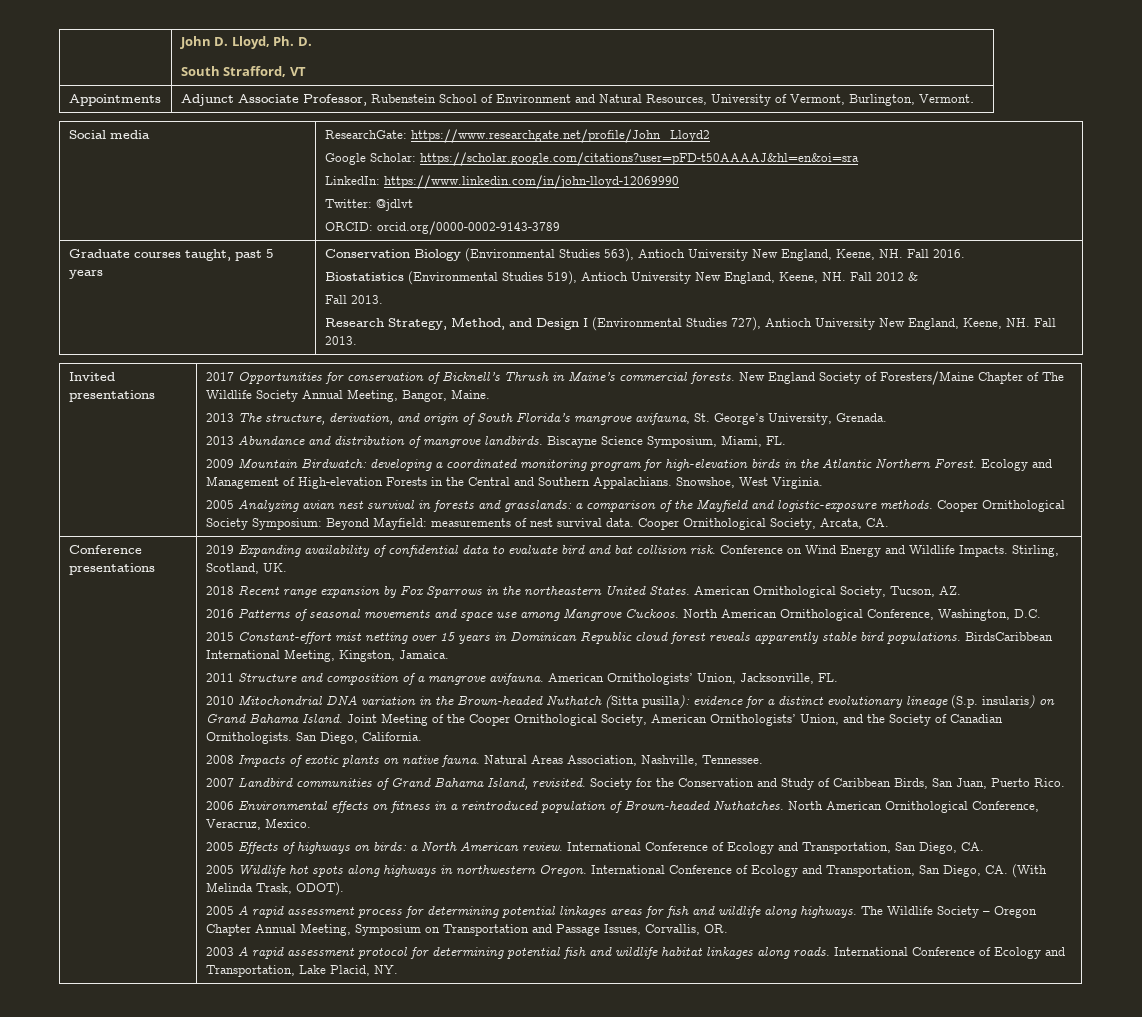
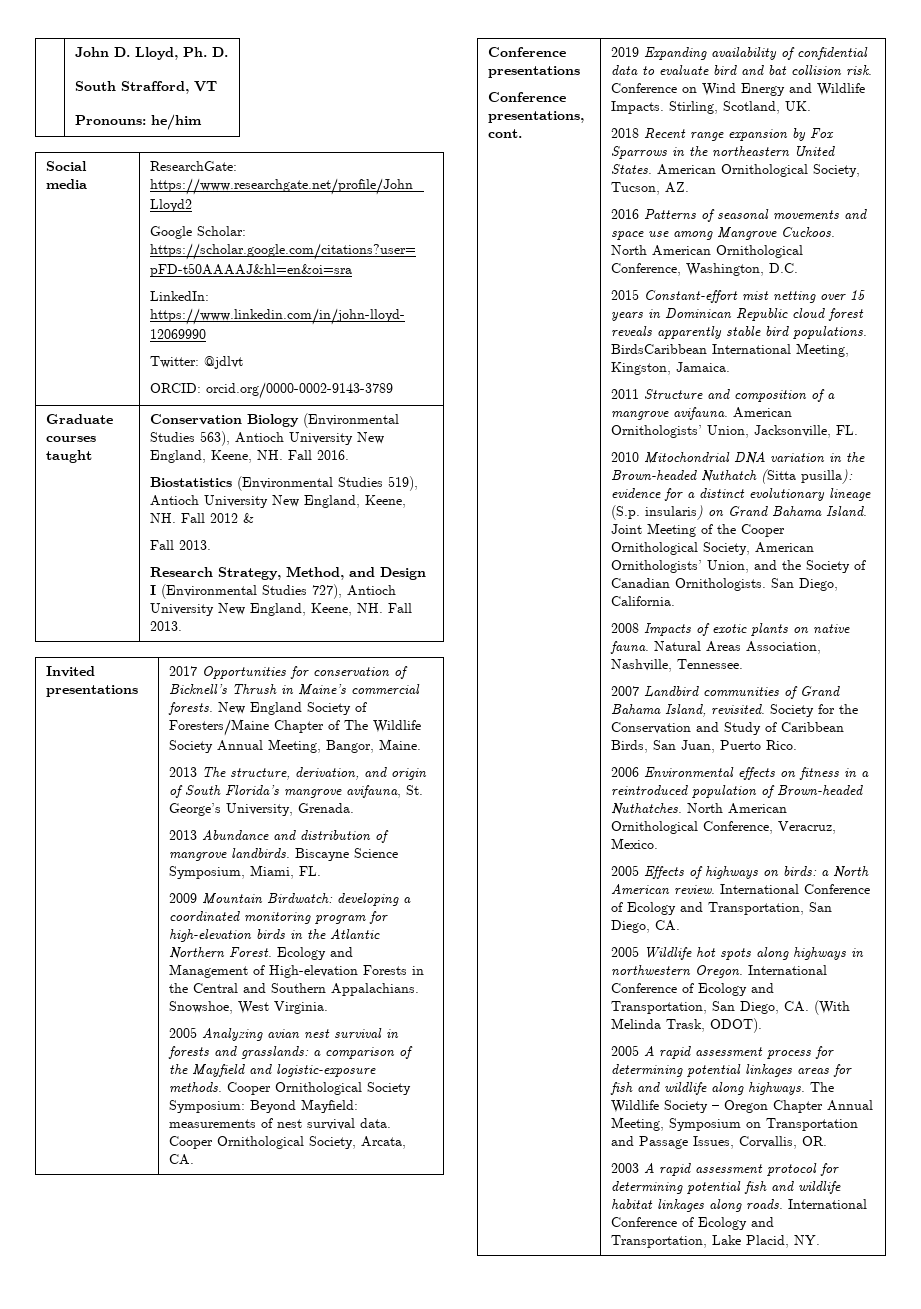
  | John D. Lloyd, Ph. D.
  South Strafford, VT
- Appointments | Adjunct Associate Professor, Rubenstein School of Environment and Natural Resources, University of Vermont, Burlington, Vermont.
+ Pronouns: he/him
- Graduate courses taught, past 5 years
+ Graduate courses taught
+ Conference presentations, cont.

